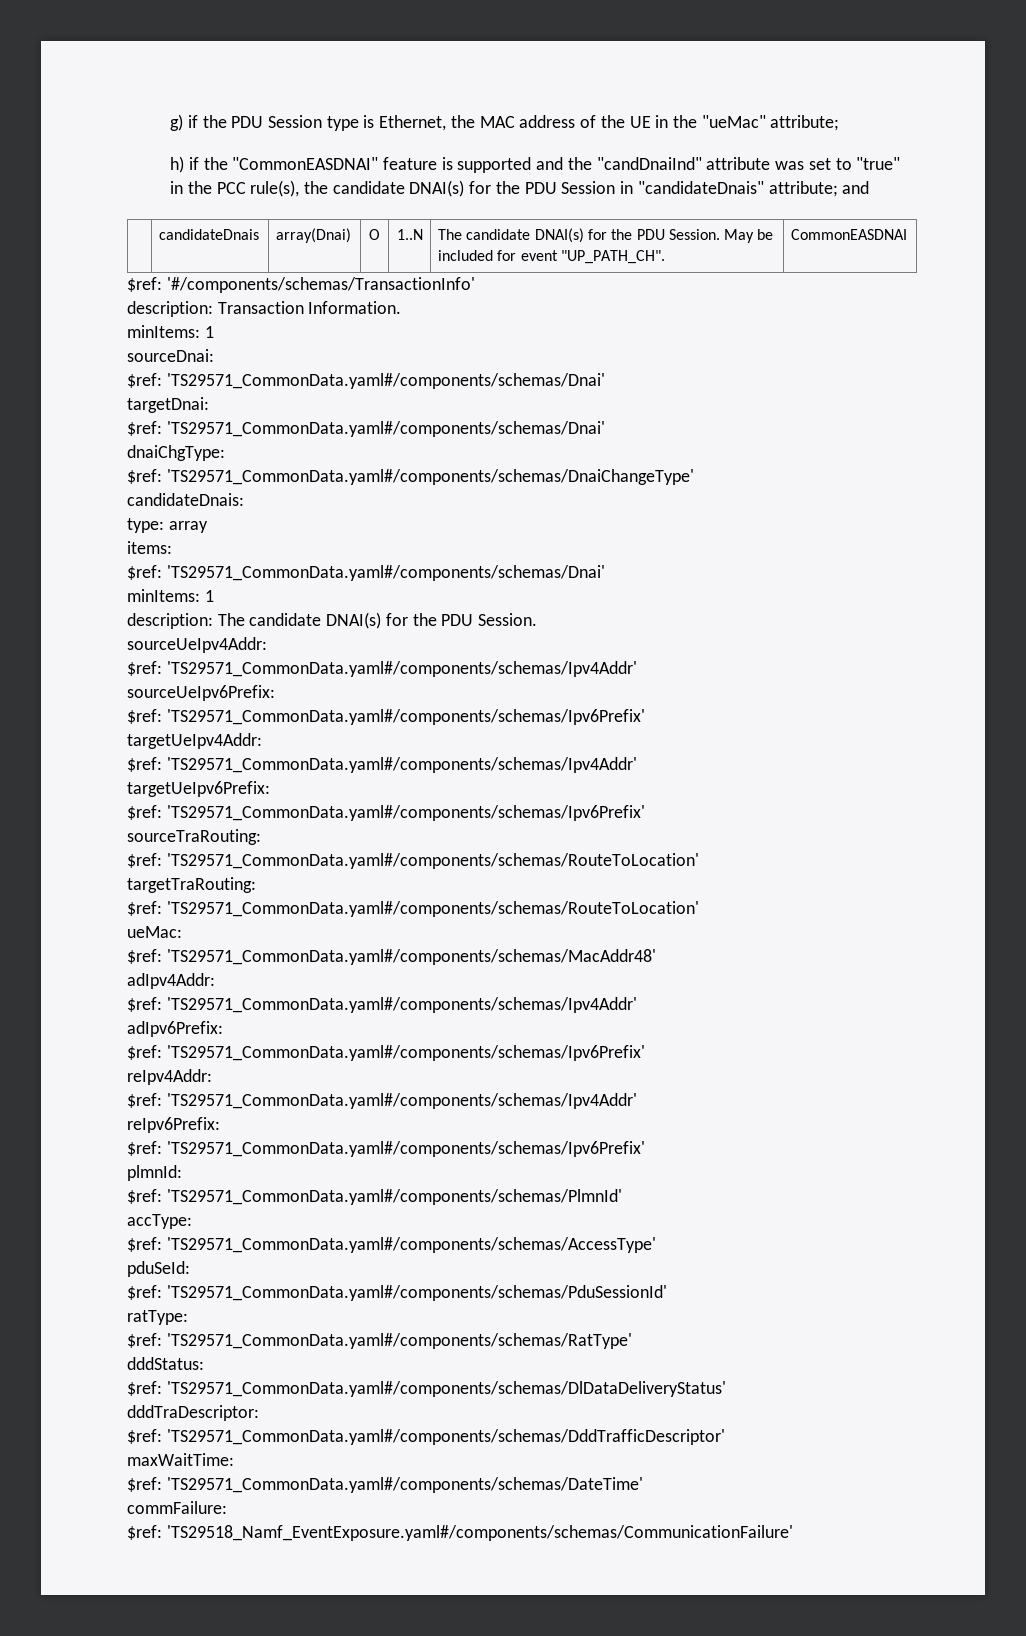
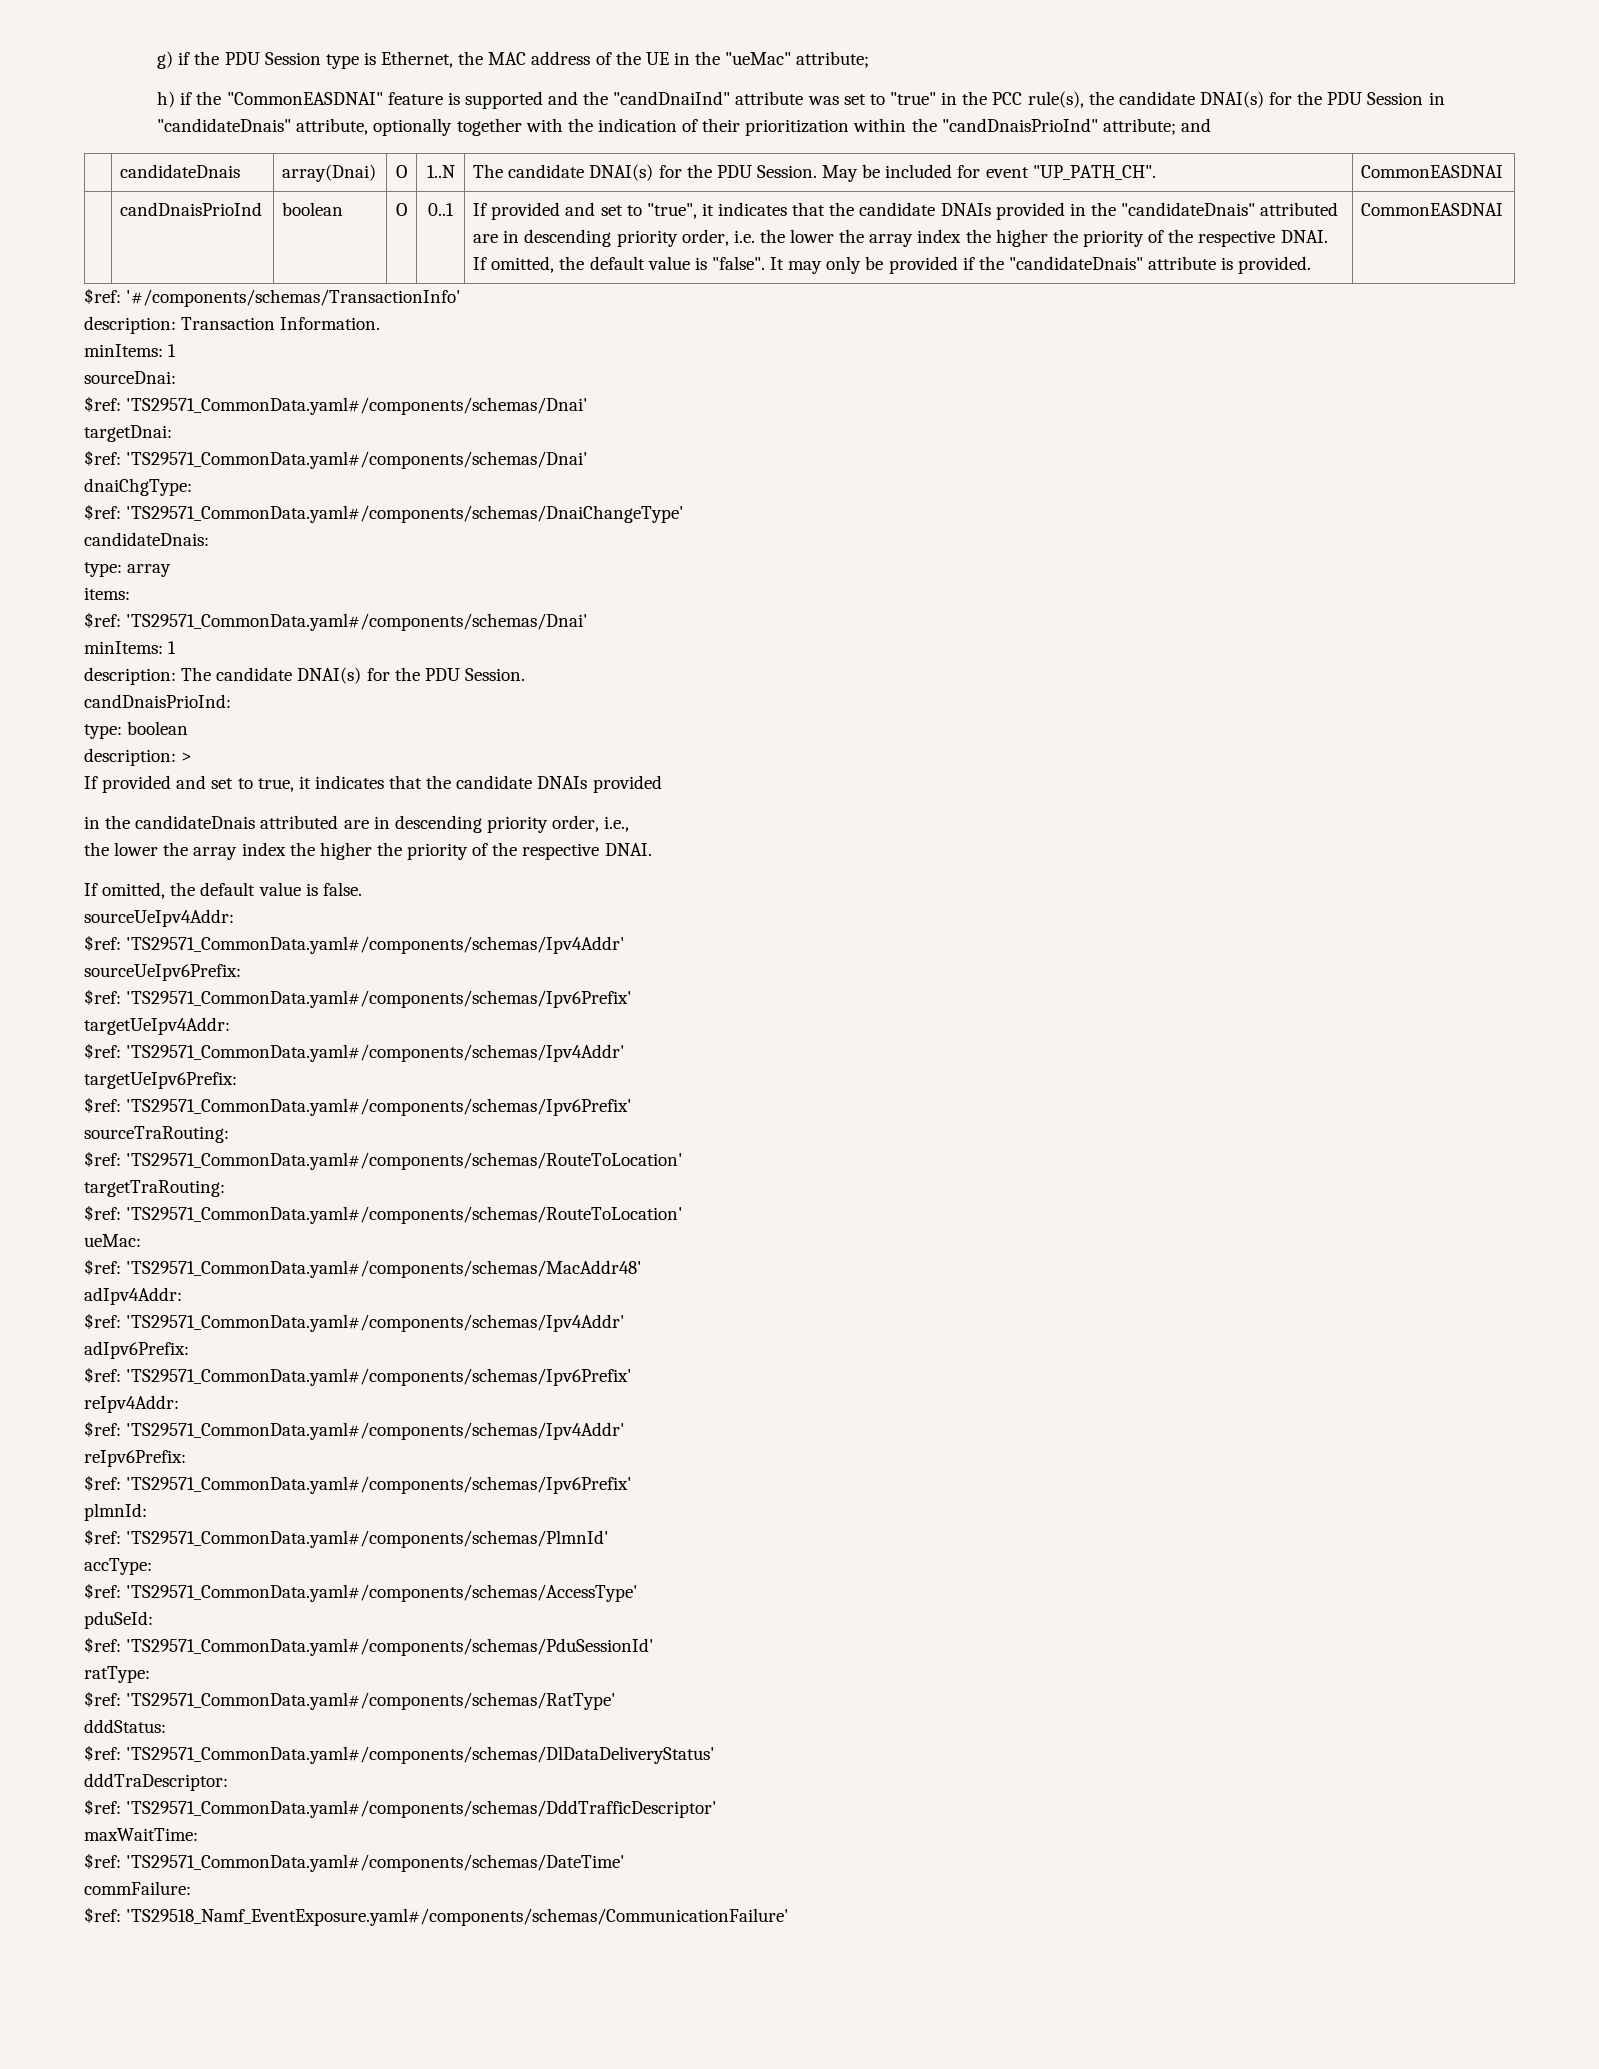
- h) if the "CommonEASDNAI" feature is supported and the "candDnaiInd" attribute was set to "true" in the PCC rule(s), the candidate DNAI(s) for the PDU Session in "candidateDnais" attribute; and
+ h) if the "CommonEASDNAI" feature is supported and the "candDnaiInd" attribute was set to "true" in the PCC rule(s), the candidate DNAI(s) for the PDU Session in "candidateDnais" attribute, optionally together with the indication of their prioritization within the "candDnaisPrioInd" attribute; and
+ candDnaisPrioInd | boolean | O | 0..1 | If provided and set to "true", it indicates that the candidate DNAIs provided in the "candidateDnais" attributed are in descending priority order, i.e. the lower the array index the higher the priority of the respective DNAI. If omitted, the default value is "false". It may only be provided if the "candidateDnais" attribute is provided. | CommonEASDNAI
+ candDnaisPrioInd:
+ type: boolean
+ description: >
+ If provided and set to true, it indicates that the candidate DNAIs provided
+ in the candidateDnais attributed are in descending priority order, i.e.,
+ the lower the array index the higher the priority of the respective DNAI.
+ If omitted, the default value is false.

